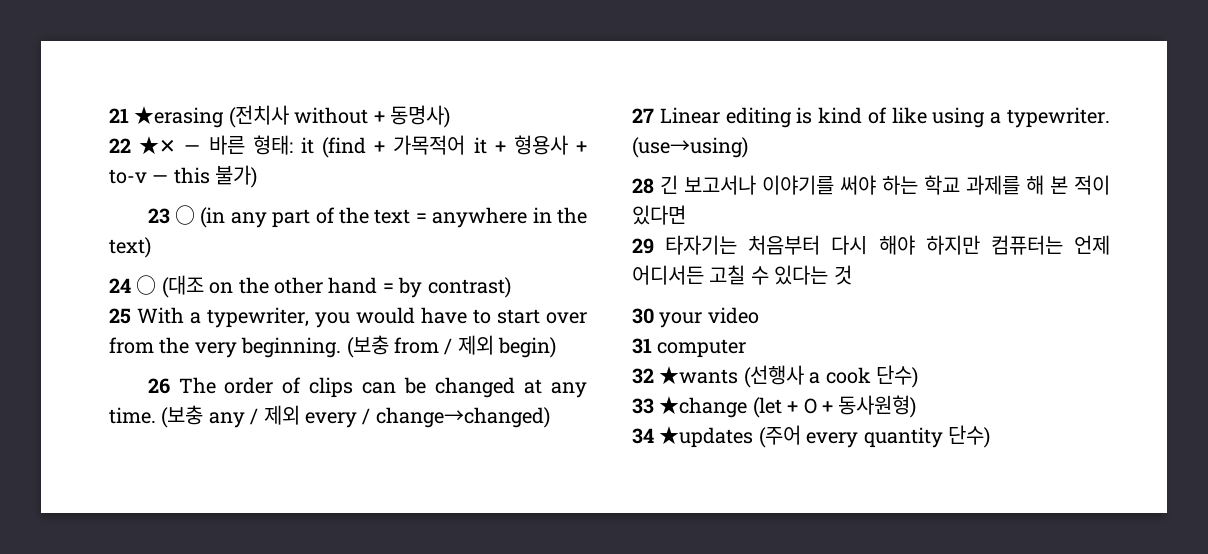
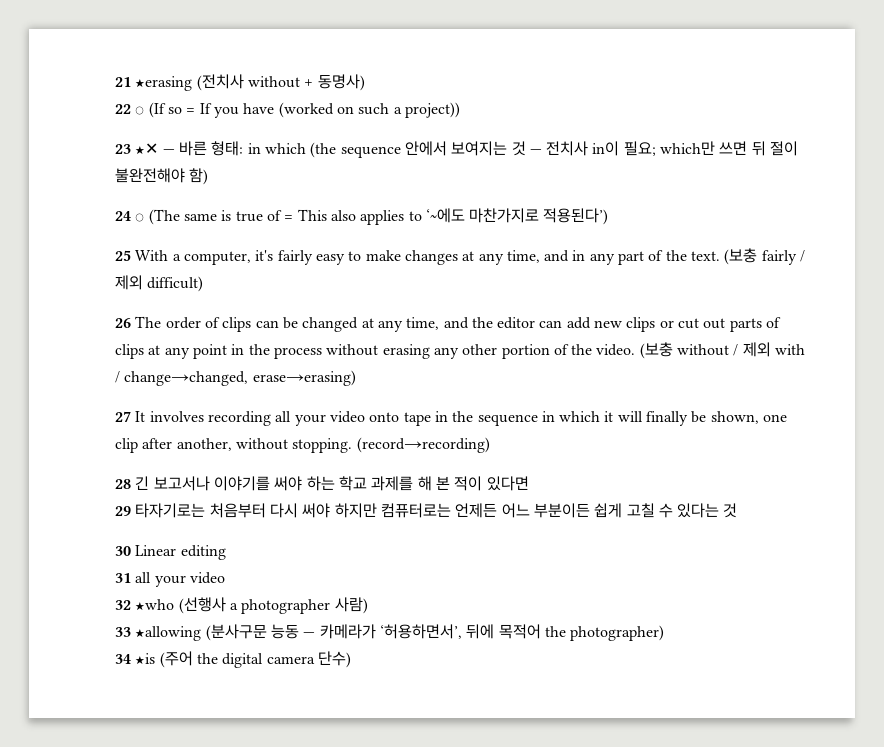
- 22 ★✕ — 바른 형태: it (find + 가목적어 it + 형용사 + to-v — this 불가)
- 23 ○ (in any part of the text = anywhere in the text)
- 24 ○ (대조 on the other hand = by contrast)
- 25 With a typewriter, you would have to start over from the very beginning. (보충 from / 제외 begin)
+ 22 ○ (If so = If you have (worked on such a project))
+ 23 ★✕ — 바른 형태: in which (the sequence 안에서 보여지는 것 — 전치사 in이 필요; which만 쓰면 뒤 절이 불완전해야 함)
+ 24 ○ (The same is true of = This also applies to ‘~에도 마찬가지로 적용된다’)
+ 25 With a computer, it's fairly easy to make changes at any time, and in any part of the text. (보충 fairly / 제외 difficult)
- 26 The order of clips can be changed at any time. (보충 any / 제외 every / change→changed)
- 27 Linear editing is kind of like using a typewriter. (use→using)
+ 26 The order of clips can be changed at any time, and the editor can add new clips or cut out parts of clips at any point in the process without erasing any other portion of the video. (보충 without / 제외 with / change→changed, erase→erasing)
+ 27 It involves recording all your video onto tape in the sequence in which it will finally be shown, one clip after another, without stopping. (record→recording)
- 29 타자기는 처음부터 다시 해야 하지만 컴퓨터는 언제 어디서든 고칠 수 있다는 것
+ 29 타자기로는 처음부터 다시 써야 하지만 컴퓨터로는 언제든 어느 부분이든 쉽게 고칠 수 있다는 것
- 30 your video
- 31 computer
+ 30 Linear editing
+ 31 all your video
- 32 ★wants (선행사 a cook 단수)
+ 32 ★who (선행사 a photographer 사람)
- 33 ★change (let + O + 동사원형)
- 34 ★updates (주어 every quantity 단수)
+ 33 ★allowing (분사구문 능동 — 카메라가 ‘허용하면서’, 뒤에 목적어 the photographer)
+ 34 ★is (주어 the digital camera 단수)

